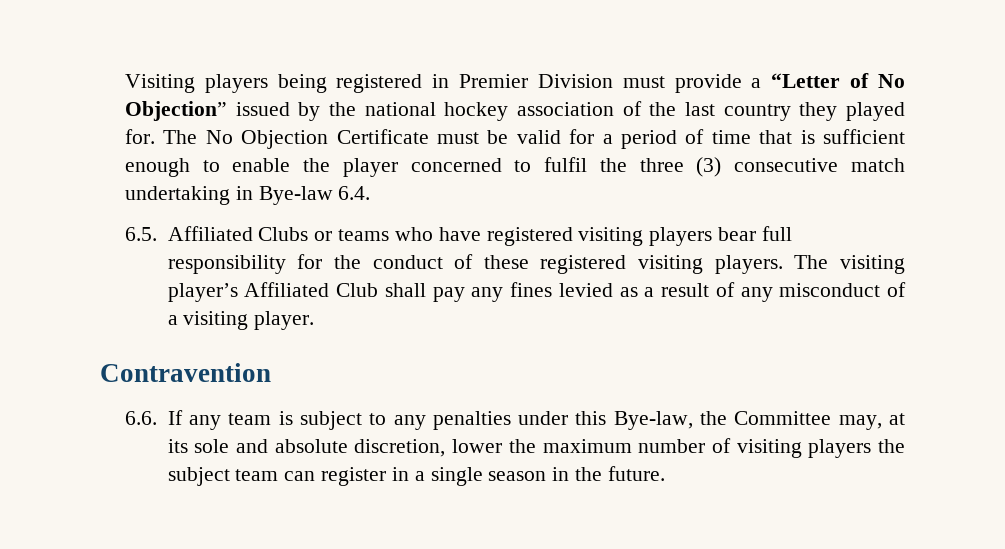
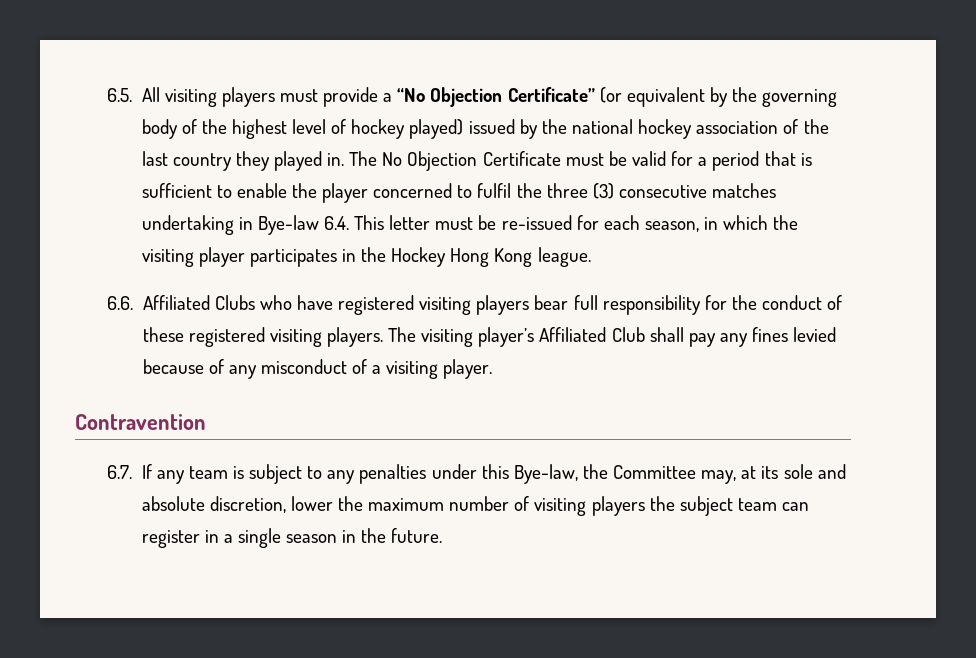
- Visiting players being registered in Premier Division must provide a “Letter of No Objection” issued by the national hockey association of the last country they played for.
+ 6.5. All visiting players must provide a “No Objection Certificate” (or equivalent by the governing body of the highest level of hockey played) issued by the national hockey association of the last country they played in.
- The No Objection Certificate must be valid for a period of time that is sufficient enough to enable the player concerned to fulfil the three (3) consecutive match undertaking in Bye-law 6.4.
- 6.5. Affiliated Clubs or teams who have registered visiting players bear full responsibility for the conduct of these registered visiting players.
+ The No Objection Certificate must be valid for a period that is sufficient to enable the player concerned to fulfil the three (3) consecutive matches undertaking in Bye-law 6.4. This letter must be re-issued for each season, in which the visiting player participates in the Hockey Hong Kong league.
+ 6.6. Affiliated Clubs who have registered visiting players bear full responsibility for the conduct of these registered visiting players.
- The visiting player’s Affiliated Club shall pay any fines levied as a result of any misconduct of a visiting player.
+ The visiting player’s Affiliated Club shall pay any fines levied because of any misconduct of a visiting player.
- 6.6. If any team is subject to any penalties under this Bye-law, the Committee may, at its sole and absolute discretion, lower the maximum number of visiting players the subject team can register in a single season in the future.
+ 6.7. If any team is subject to any penalties under this Bye-law, the Committee may, at its sole and absolute discretion, lower the maximum number of visiting players the subject team can register in a single season in the future.

